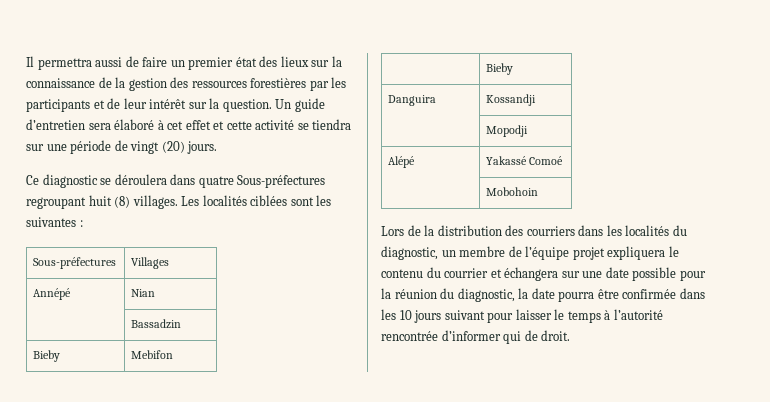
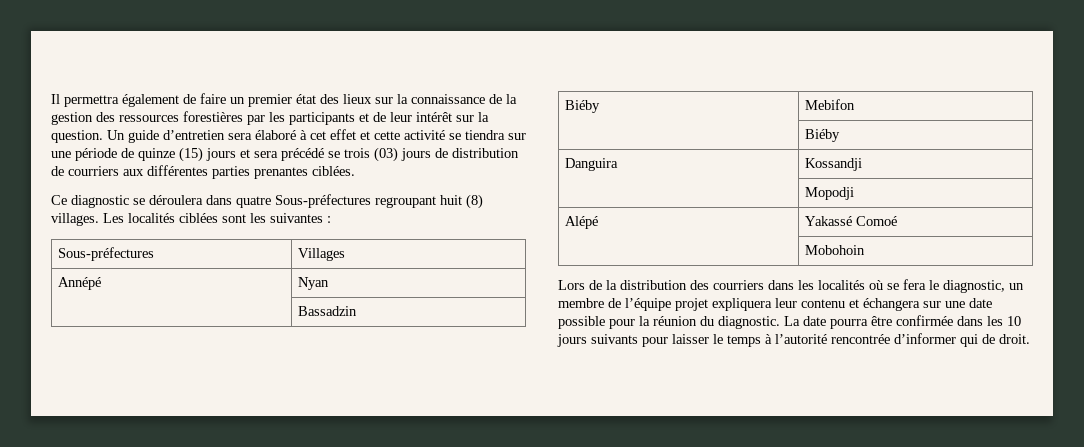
- Il permettra aussi de faire un premier état des lieux sur la connaissance de la gestion des ressources forestières par les participants et de leur intérêt sur la question.
+ Il permettra également de faire un premier état des lieux sur la connaissance de la gestion des ressources forestières par les participants et de leur intérêt sur la question.
- Un guide d’entretien sera élaboré à cet effet et cette activité se tiendra sur une période de vingt (20) jours.
+ Un guide d’entretien sera élaboré à cet effet et cette activité se tiendra sur une période de quinze (15) jours et sera précédé se trois (03) jours de distribution de courriers aux différentes parties prenantes ciblées.
- Annépé | Nian
+ Annépé | Nyan
- Bieby | Mebifon
+ Biéby | Mebifon
- | Bieby
+ | Biéby
- Lors de la distribution des courriers dans les localités du diagnostic, un membre de l’équipe projet expliquera le contenu du courrier et échangera sur une date possible pour la réunion du diagnostic, la date pourra être confirmée dans les 10 jours suivant pour laisser le temps à l’autorité rencontrée d’informer qui de droit.
+ Lors de la distribution des courriers dans les localités où se fera le diagnostic, un membre de l’équipe projet expliquera leur contenu et échangera sur une date possible pour la réunion du diagnostic. La date pourra être confirmée dans les 10 jours suivants pour laisser le temps à l’autorité rencontrée d’informer qui de droit.

